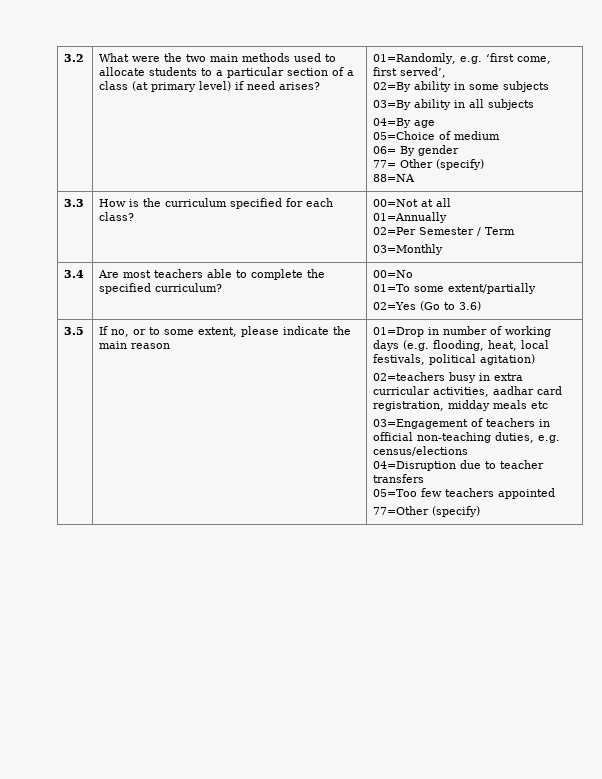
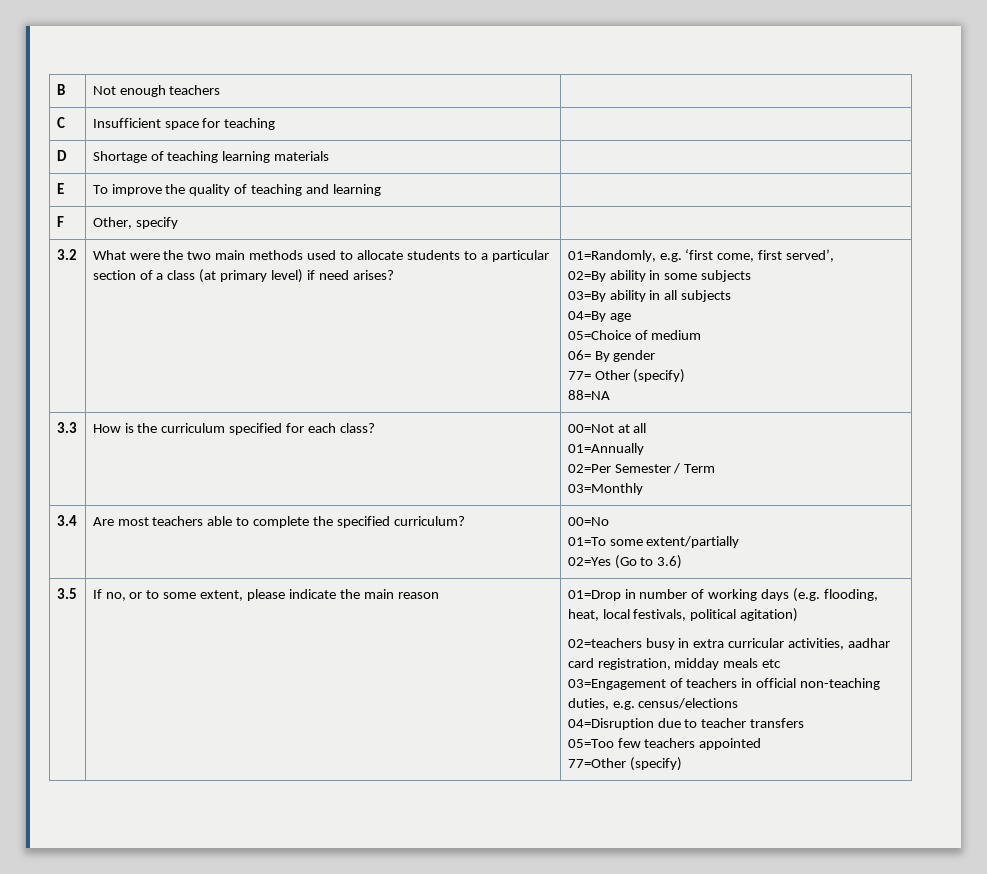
+ B | Not enough teachers |
+ C | Insufficient space for teaching |
+ D | Shortage of teaching learning materials |
+ E | To improve the quality of teaching and learning |
+ F | Other, specify |

